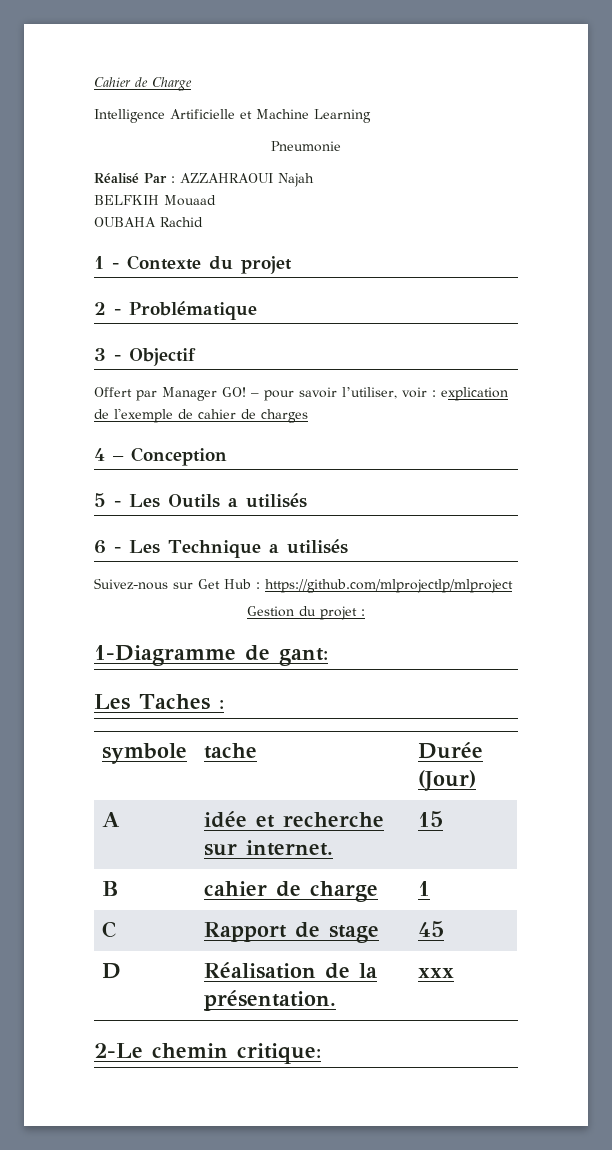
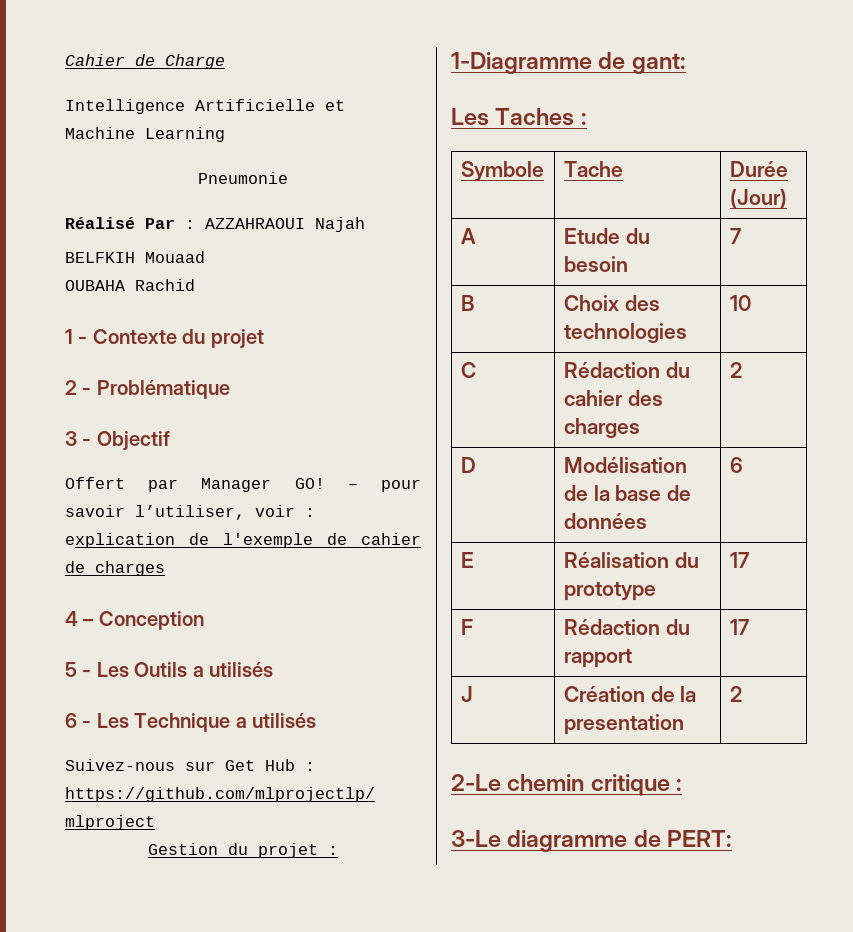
- symbole | tache | Durée (Jour)
+ Symbole | Tache | Durée (Jour)
- A | idée et recherche sur internet. | 15
- B | cahier de charge | 1
- C | Rapport de stage | 45
+ A | Etude du besoin | 7
+ B | Choix des technologies | 10
+ C | Rédaction du cahier des charges | 2
- D | Réalisation de la présentation. | xxx
- 2-Le chemin critique:
+ D | Modélisation de la base de données | 6
+ E | Réalisation du prototype | 17
+ F | Rédaction du rapport | 17
+ J | Création de la presentation | 2
+ 2-Le chemin critique :
+ 3-Le diagramme de PERT:

